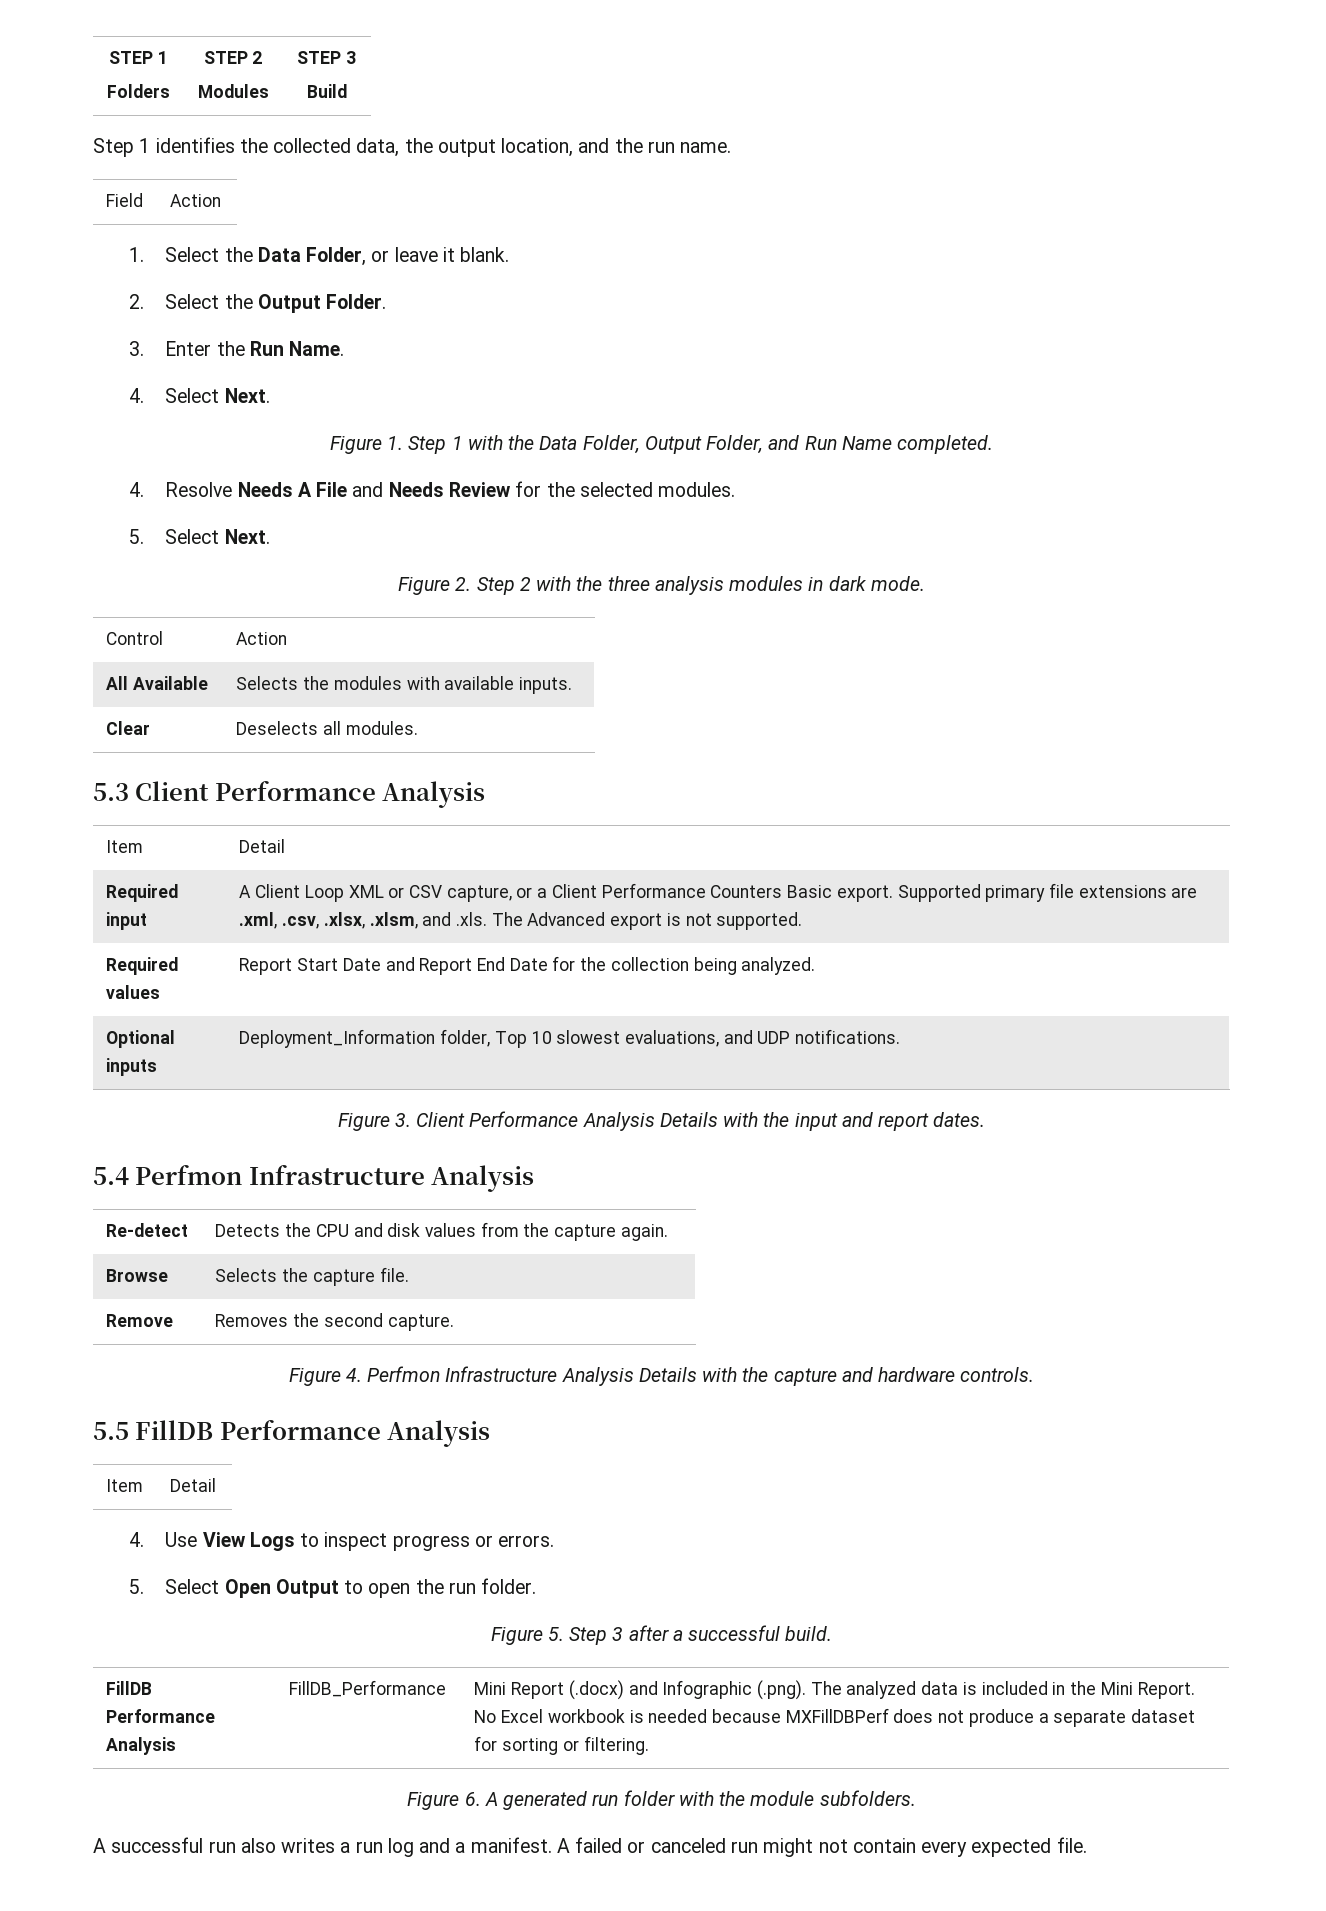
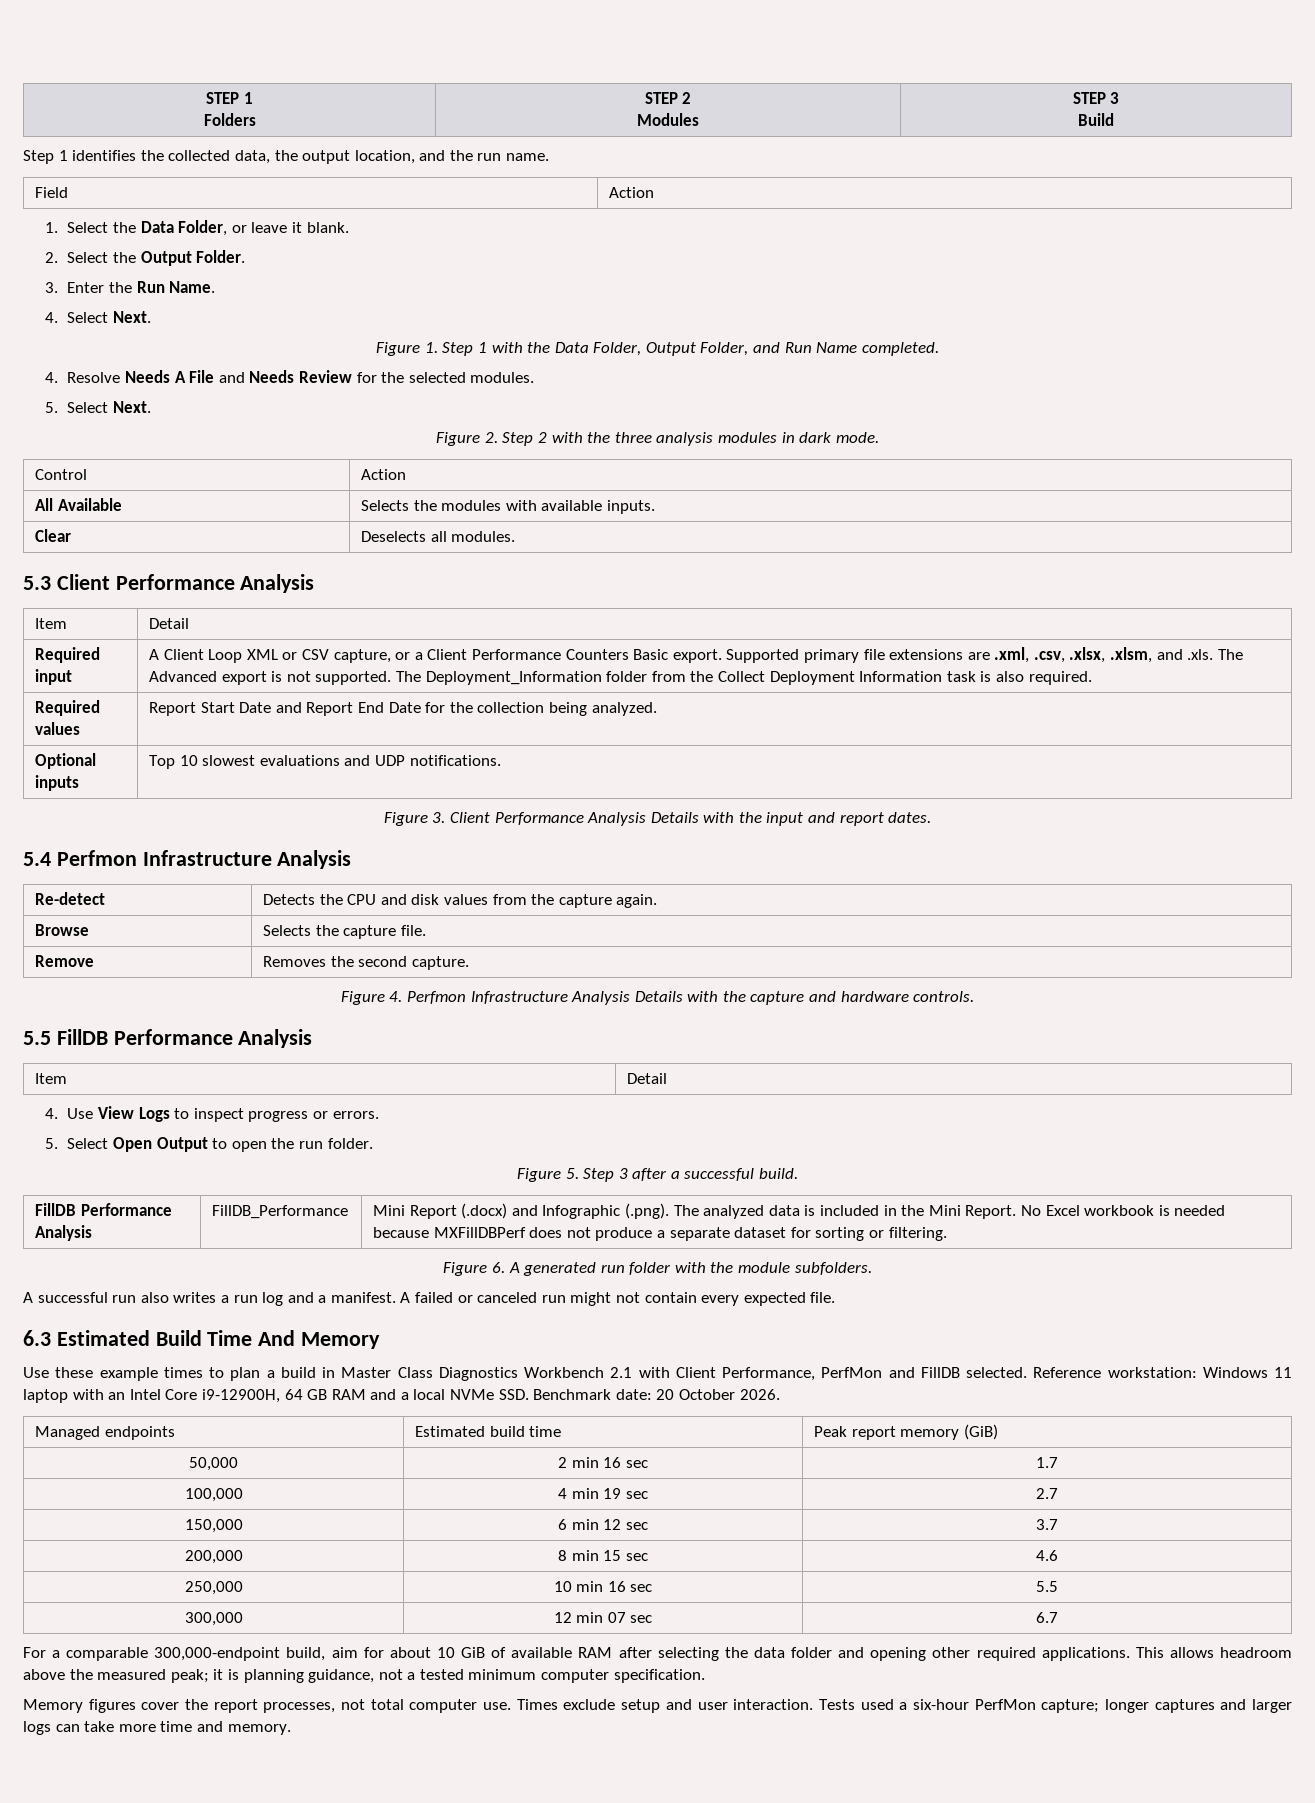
+ The Deployment_Information folder from the Collect Deployment Information task is also required.
- Optional inputs | Deployment_Information folder, Top 10 slowest evaluations, and UDP notifications.
+ Optional inputs | Top 10 slowest evaluations and UDP notifications.
+ 6.3 Estimated Build Time And Memory
+ Use these example times to plan a build in Master Class Diagnostics Workbench 2.1 with Client Performance, PerfMon and FillDB selected. Reference workstation: Windows 11 laptop with an Intel Core i9-12900H, 64 GB RAM and a local NVMe SSD. Benchmark date: 20 October 2026.
+ Managed endpoints | Estimated build time | Peak report memory (GiB)
+ 50,000 | 2 min 16 sec | 1.7
+ 100,000 | 4 min 19 sec | 2.7
+ 150,000 | 6 min 12 sec | 3.7
+ 200,000 | 8 min 15 sec | 4.6
+ 250,000 | 10 min 16 sec | 5.5
+ 300,000 | 12 min 07 sec | 6.7
+ For a comparable 300,000-endpoint build, aim for about 10 GiB of available RAM after selecting the data folder and opening other required applications. This allows headroom above the measured peak; it is planning guidance, not a tested minimum computer specification.
+ Memory figures cover the report processes, not total computer use. Times exclude setup and user interaction. Tests used a six-hour PerfMon capture; longer captures and larger logs can take more time and memory.

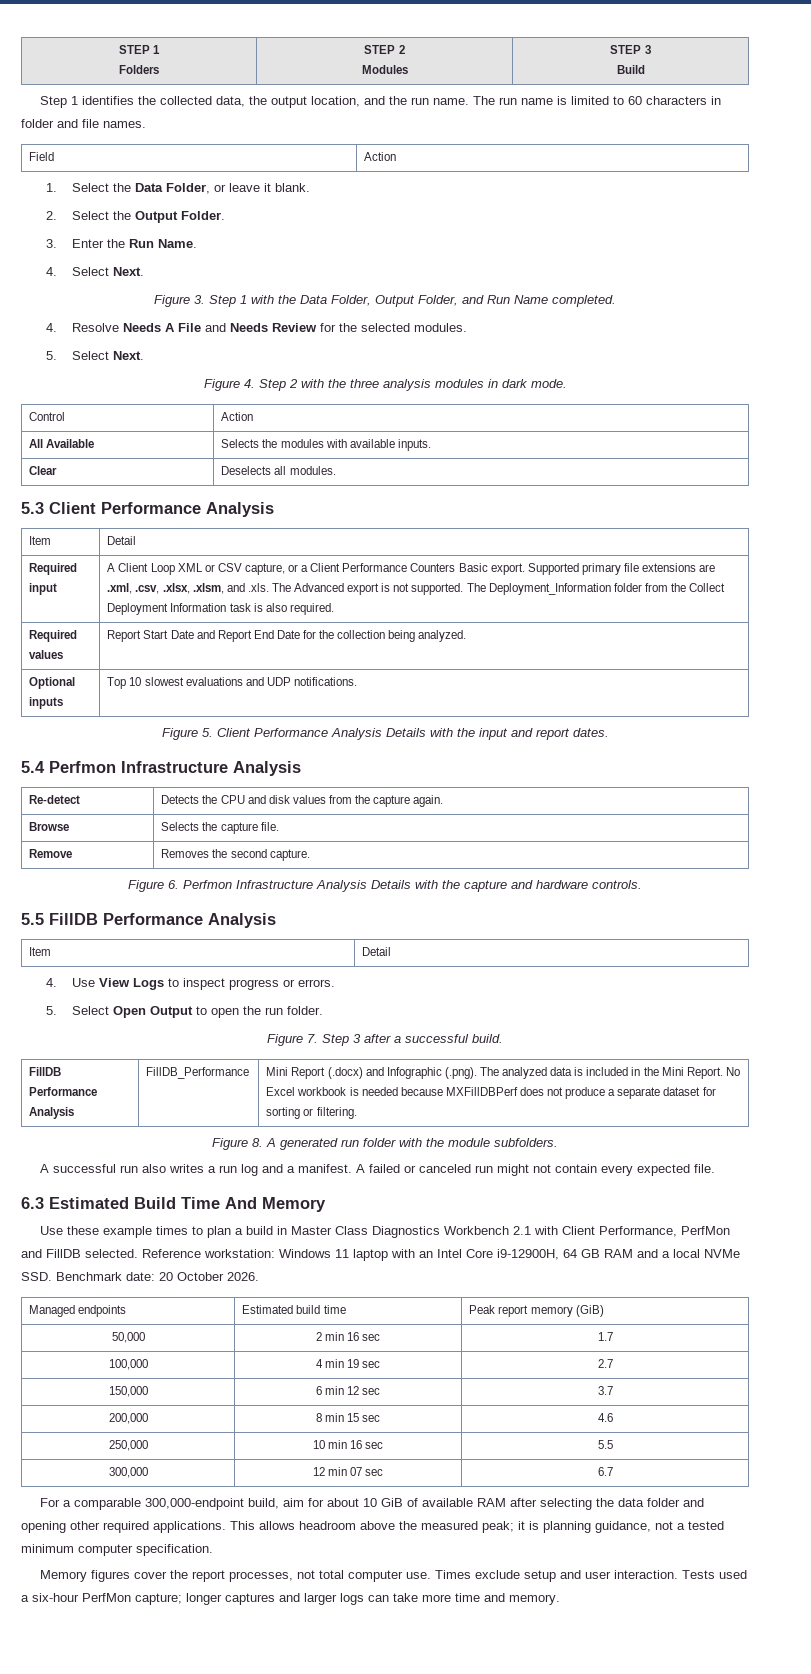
+ The run name is limited to 60 characters in folder and file names.
- Figure 1. Step 1 with the Data Folder, Output Folder, and Run Name completed.
+ Figure 3. Step 1 with the Data Folder, Output Folder, and Run Name completed.
- Figure 2. Step 2 with the three analysis modules in dark mode.
+ Figure 4. Step 2 with the three analysis modules in dark mode.
- Figure 3. Client Performance Analysis Details with the input and report dates.
+ Figure 5. Client Performance Analysis Details with the input and report dates.
- Figure 4. Perfmon Infrastructure Analysis Details with the capture and hardware controls.
+ Figure 6. Perfmon Infrastructure Analysis Details with the capture and hardware controls.
- Figure 5. Step 3 after a successful build.
+ Figure 7. Step 3 after a successful build.
- Figure 6. A generated run folder with the module subfolders.
+ Figure 8. A generated run folder with the module subfolders.

